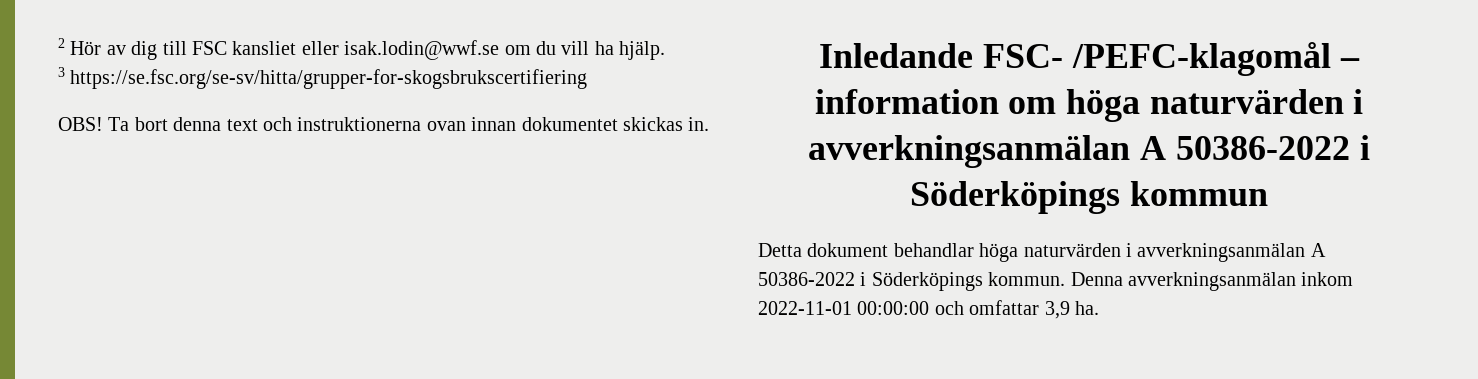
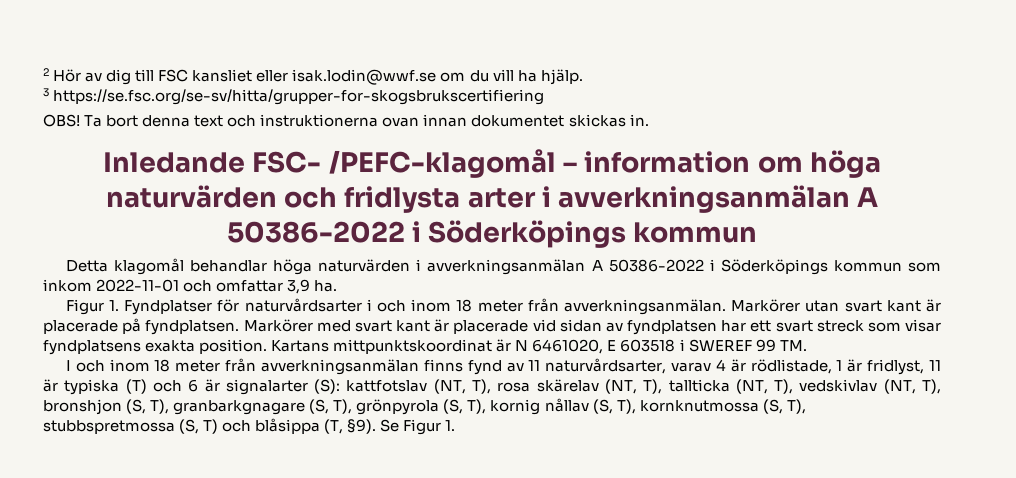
- Inledande FSC- /PEFC-klagomål – information om höga naturvärden i avverkningsanmälan A 50386-2022 i Söderköpings kommun
+ Inledande FSC- /PEFC-klagomål – information om höga naturvärden och fridlysta arter i avverkningsanmälan A 50386-2022 i Söderköpings kommun
- Detta dokument behandlar höga naturvärden i avverkningsanmälan A 50386-2022 i Söderköpings kommun. Denna avverkningsanmälan inkom 2022-11-01 00:00:00 och omfattar 3,9 ha.
+ Detta klagomål behandlar höga naturvärden i avverkningsanmälan A 50386-2022 i Söderköpings kommun som inkom 2022-11-01 och omfattar 3,9 ha.
+ Figur 1. Fyndplatser för naturvårdsarter i och inom 18 meter från avverkningsanmälan. Markörer utan svart kant är placerade på fyndplatsen. Markörer med svart kant är placerade vid sidan av fyndplatsen har ett svart streck som visar fyndplatsens exakta position. Kartans mittpunktskoordinat är N 6461020, E 603518 i SWEREF 99 TM.
+ I och inom 18 meter från avverkningsanmälan finns fynd av 11 naturvårdsarter, varav 4 är rödlistade, 1 är fridlyst, 11 är typiska (T) och 6 är signalarter (S): kattfotslav (NT, T), rosa skärelav (NT, T), tallticka (NT, T), vedskivlav (NT, T), bronshjon (S, T), granbarkgnagare (S, T), grönpyrola (S, T), kornig nållav (S, T), kornknutmossa (S, T), stubbspretmossa (S, T) och blåsippa (T, §9). Se Figur 1.

